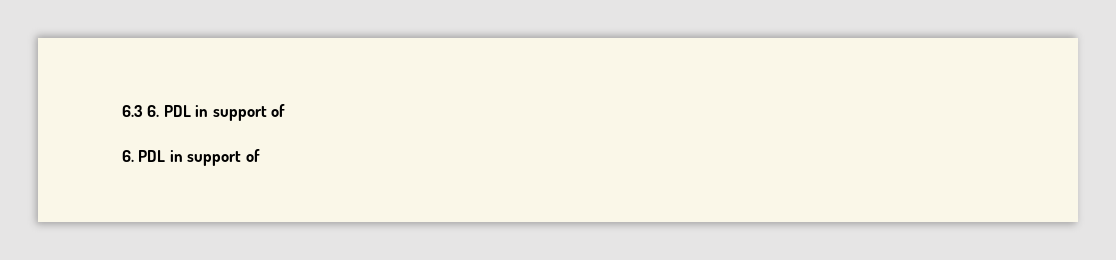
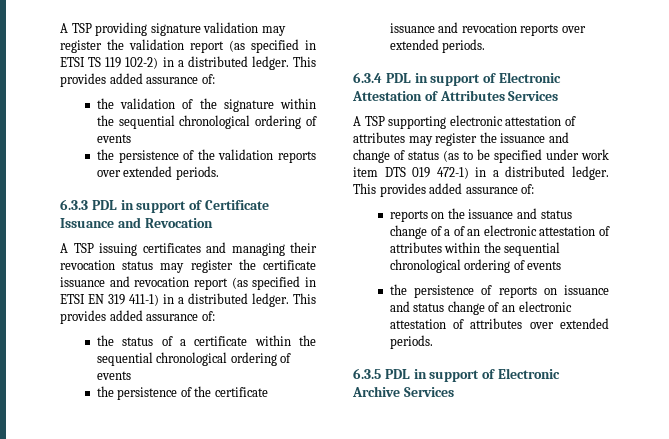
- 6.3 6. PDL in support of
- 6. PDL in support of
+ A TSP providing signature validation may register the validation report (as specified in ETSI TS 119 102-2) in a distributed ledger. This provides added assurance of:
+ the validation of the signature within the sequential chronological ordering of events
+ the persistence of the validation reports over extended periods.
+ 6.3.3 PDL in support of Certificate Issuance and Revocation
+ A TSP issuing certificates and managing their revocation status may register the certificate issuance and revocation report (as specified in ETSI EN 319 411-1) in a distributed ledger. This provides added assurance of:
+ the status of a certificate within the sequential chronological ordering of events
+ the persistence of the certificate issuance and revocation reports over extended periods.
+ 6.3.4 PDL in support of Electronic Attestation of Attributes Services
+ A TSP supporting electronic attestation of attributes may register the issuance and change of status (as to be specified under work item DTS 019 472-1) in a distributed ledger. This provides added assurance of:
+ reports on the issuance and status change of a of an electronic attestation of attributes within the sequential chronological ordering of events
+ the persistence of reports on issuance and status change of an electronic attestation of attributes over extended periods.
+ 6.3.5 PDL in support of Electronic Archive Services

